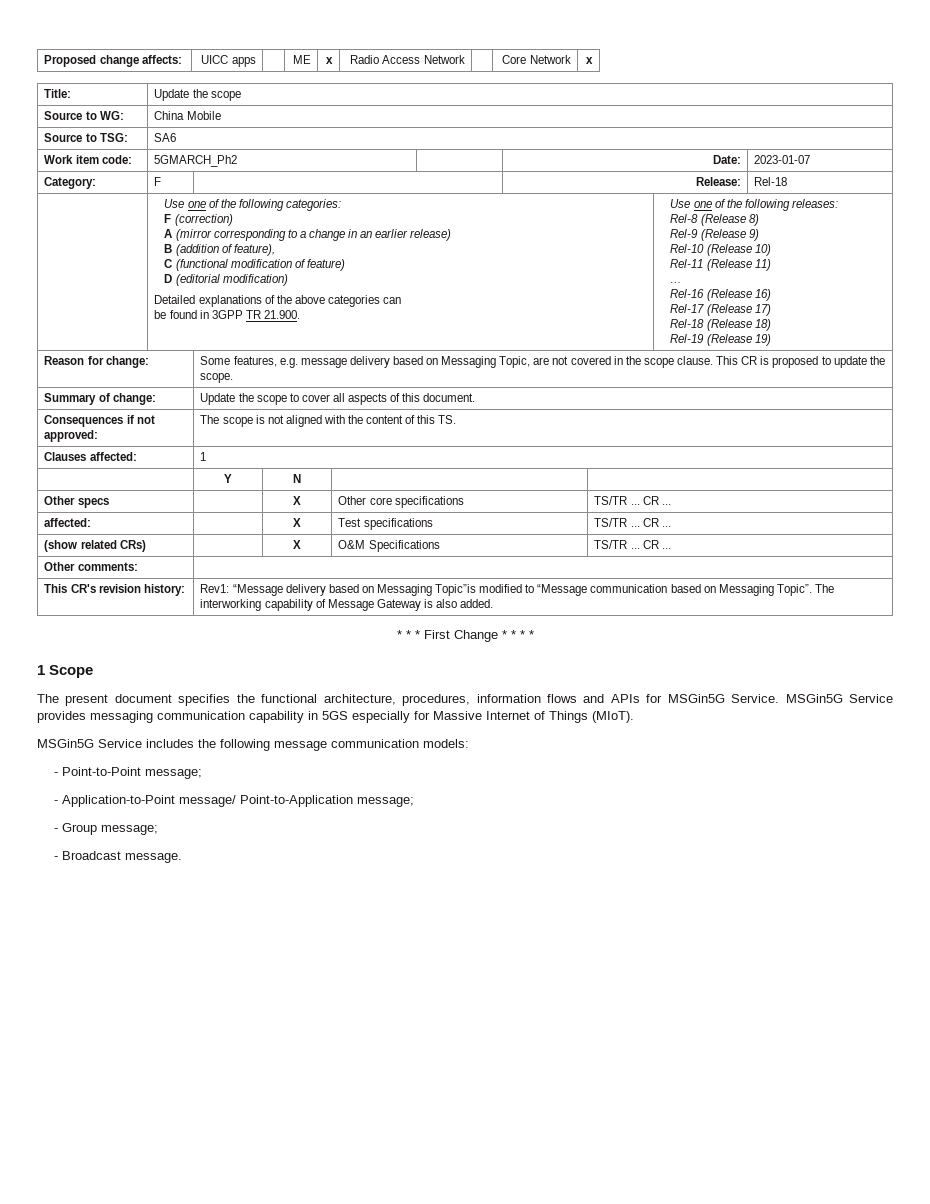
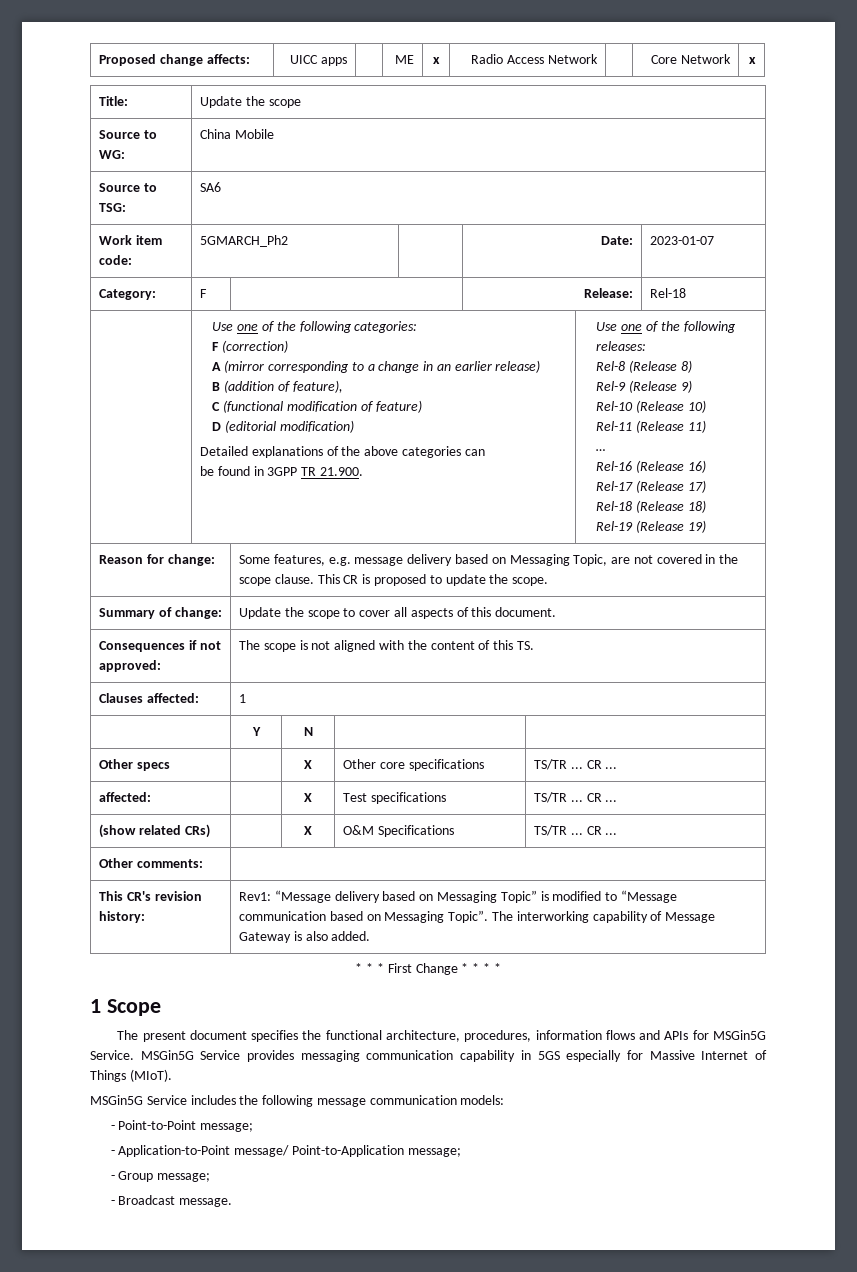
- This CR's revision history: | Rev1: “Message delivery based on Messaging Topic”is modified to “Message communication based on Messaging Topic”. The interworking capability of Message Gateway is also added.
+ This CR's revision history: | Rev1: “Message delivery based on Messaging Topic” is modified to “Message communication based on Messaging Topic”. The interworking capability of Message Gateway is also added.

